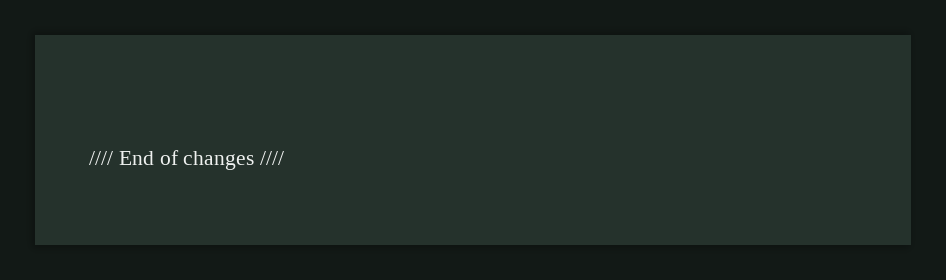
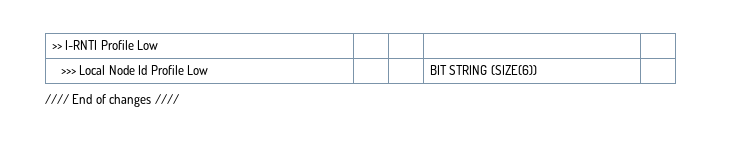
+ >> I-RNTI Profile Low | | | |
+ >>> Local Node Id Profile Low | | | BIT STRING (SIZE(6)) |

